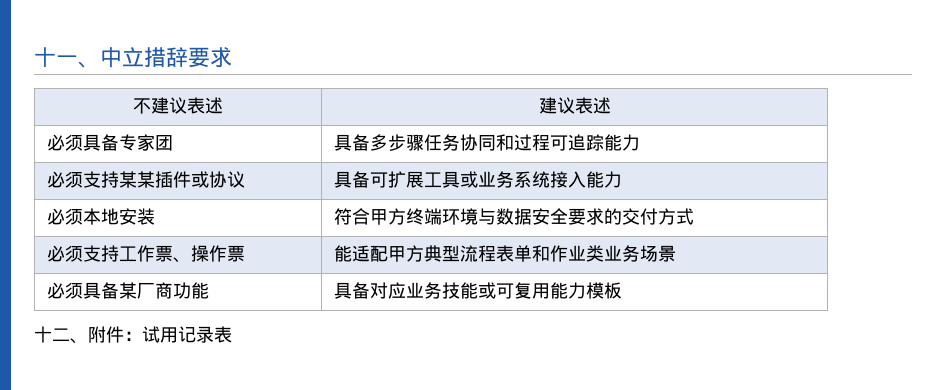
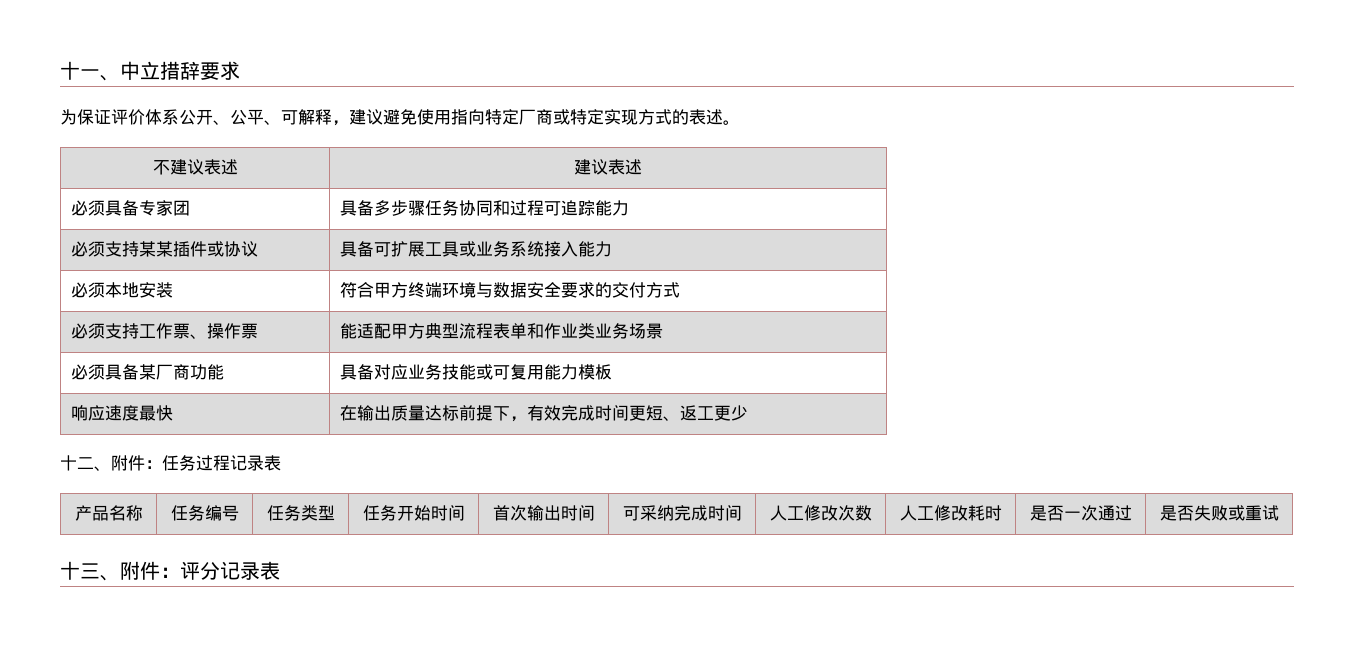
+ 为保证评价体系公开、公平、可解释，建议避免使用指向特定厂商或特定实现方式的表述。
+ 响应速度最快 | 在输出质量达标前提下，有效完成时间更短、返工更少
- 十二、附件：试用记录表
+ 十二、附件：任务过程记录表
+ 产品名称 | 任务编号 | 任务类型 | 任务开始时间 | 首次输出时间 | 可采纳完成时间 | 人工修改次数 | 人工修改耗时 | 是否一次通过 | 是否失败或重试
+ 十三、附件：评分记录表

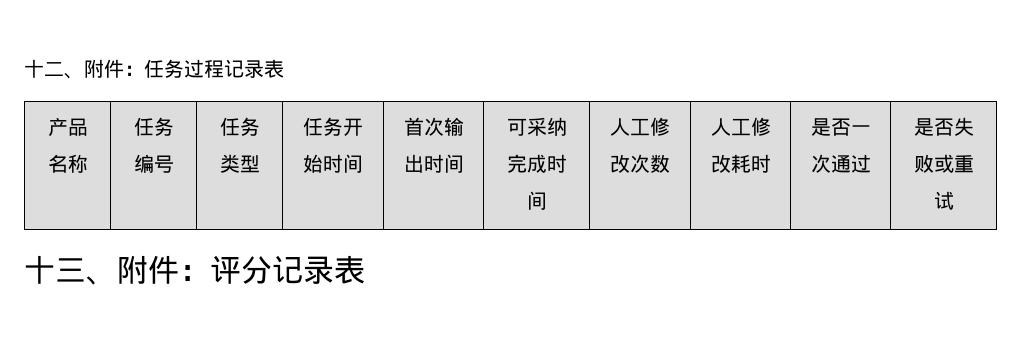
- 十一、中立措辞要求
- 为保证评价体系公开、公平、可解释，建议避免使用指向特定厂商或特定实现方式的表述。
- 不建议表述 | 建议表述
- 必须具备专家团 | 具备多步骤任务协同和过程可追踪能力
- 必须支持某某插件或协议 | 具备可扩展工具或业务系统接入能力
- 必须本地安装 | 符合甲方终端环境与数据安全要求的交付方式
- 必须支持工作票、操作票 | 能适配甲方典型流程表单和作业类业务场景
- 必须具备某厂商功能 | 具备对应业务技能或可复用能力模板
- 响应速度最快 | 在输出质量达标前提下，有效完成时间更短、返工更少

